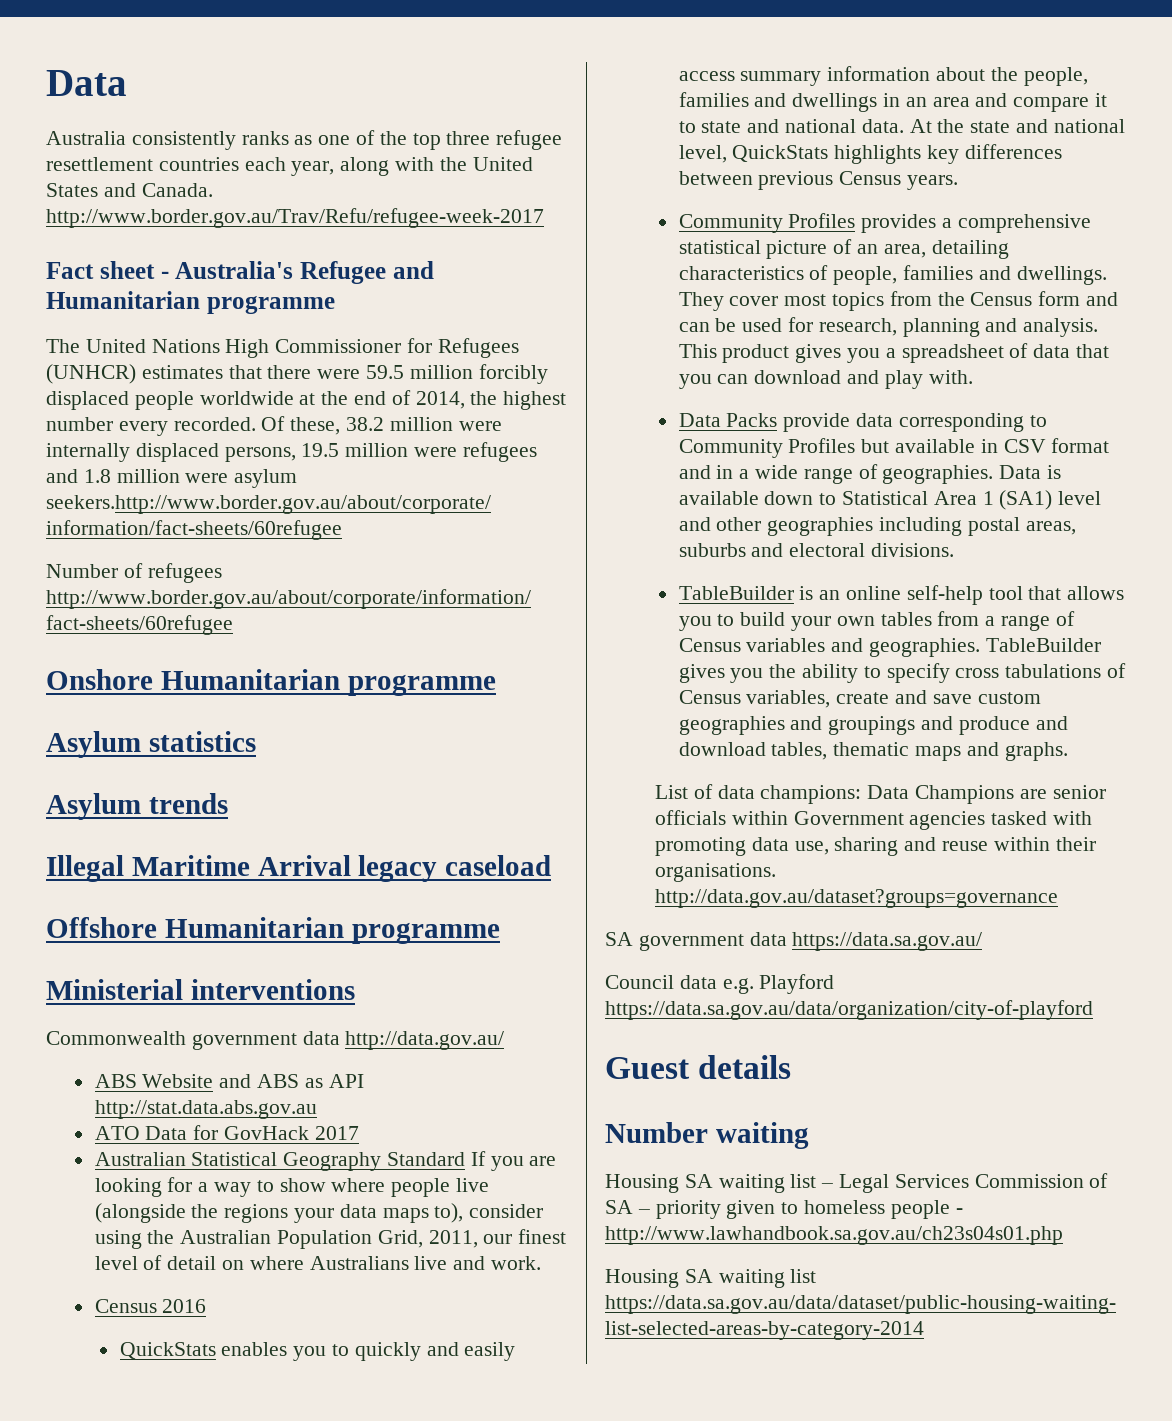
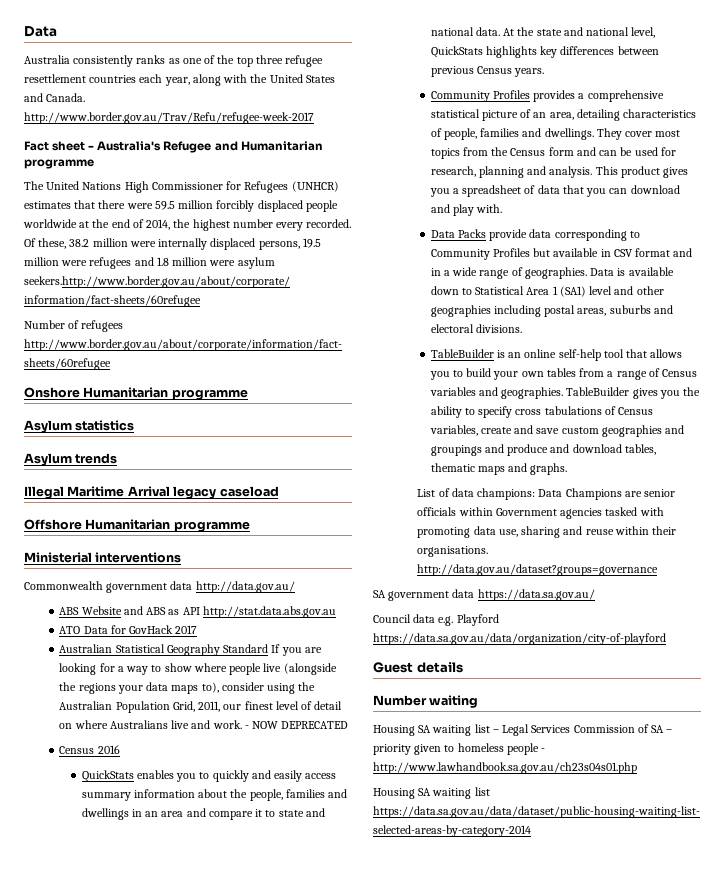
+ - NOW DEPRECATED

